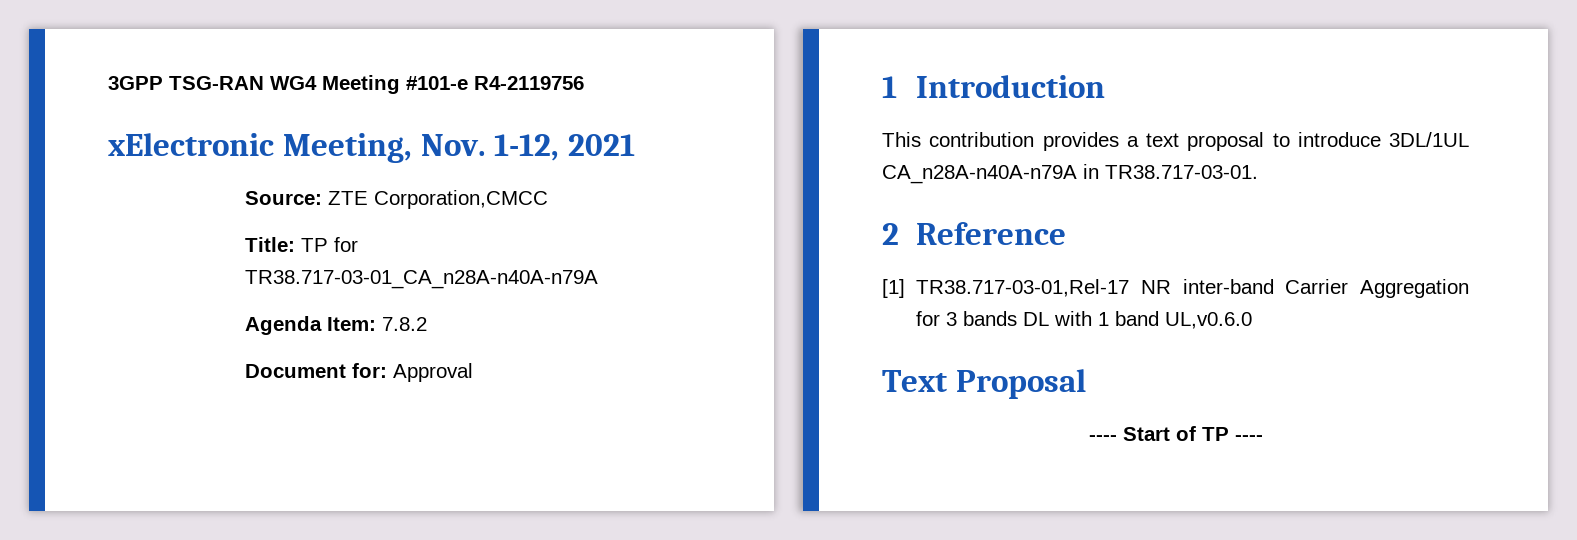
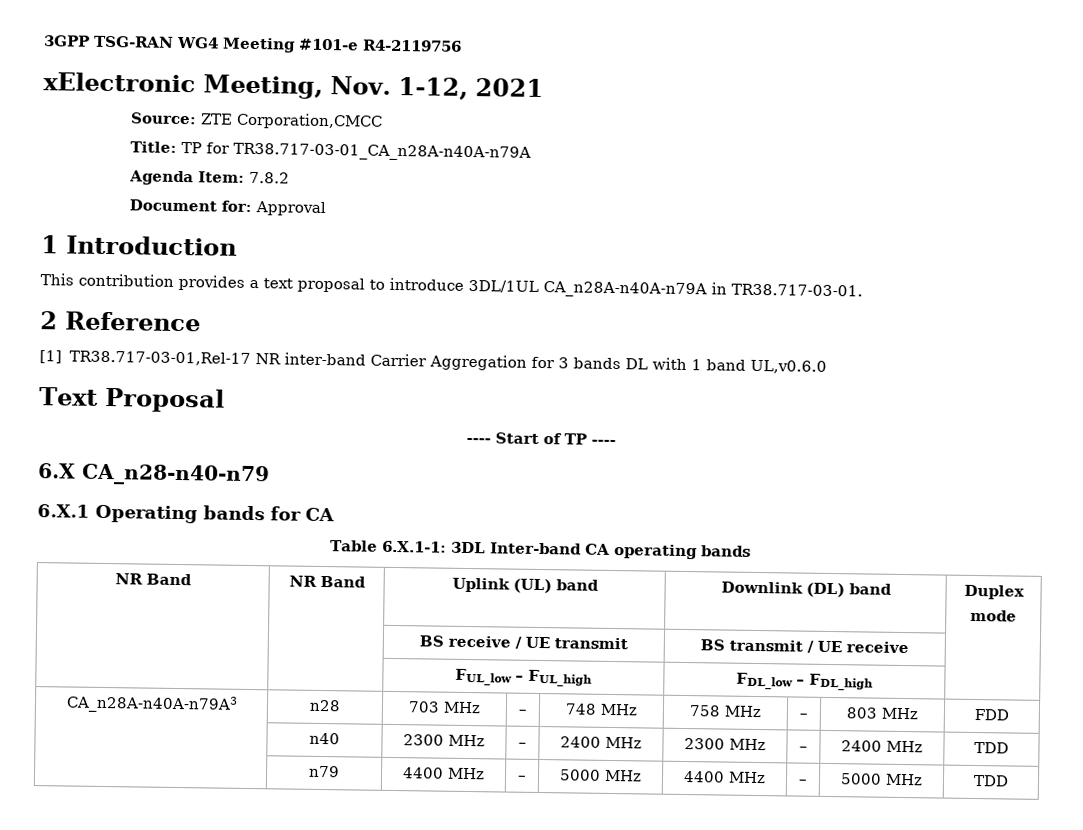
+ 6.X CA_n28-n40-n79
+ 6.X.1 Operating bands for CA
+ Table 6.X.1-1: 3DL Inter-band CA operating bands
+ NR Band | NR Band | Uplink (UL) band | Downlink (DL) band | Duplex
+ mode
+ | | BS receive / UE transmit | BS transmit / UE receive |
+ | | FUL_low – FUL_high | FDL_low – FDL_high |
+ CA_n28A-n40A-n79A3 | n28 | 703 MHz | – | 748 MHz | 758 MHz | – | 803 MHz | FDD
+ | n40 | 2300 MHz | – | 2400 MHz | 2300 MHz | – | 2400 MHz | TDD
+ | n79 | 4400 MHz | – | 5000 MHz | 4400 MHz | – | 5000 MHz | TDD

